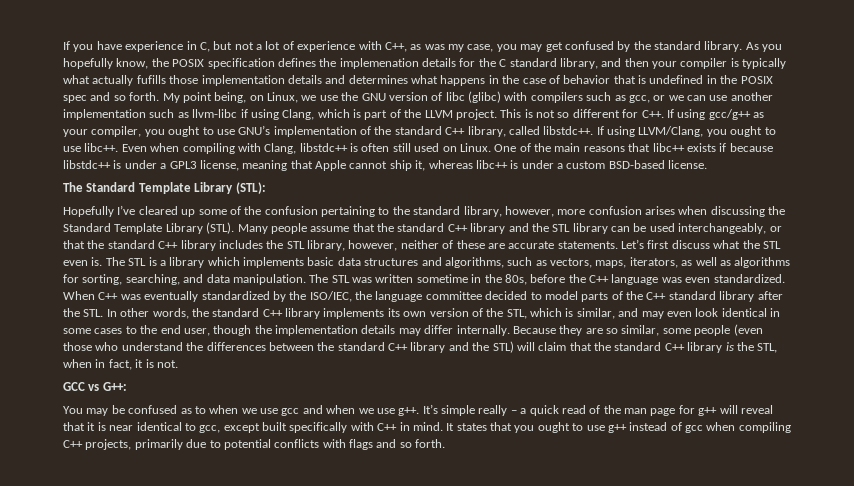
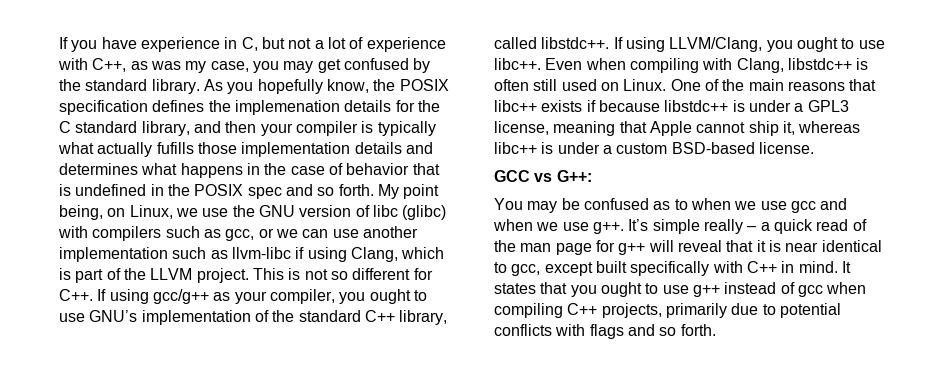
- The Standard Template Library (STL):
- Hopefully I’ve cleared up some of the confusion pertaining to the standard library, however, more confusion arises when discussing the Standard Template Library (STL). Many people assume that the standard C++ library and the STL library can be used interchangeably, or that the standard C++ library includes the STL library, however, neither of these are accurate statements. Let’s first discuss what the STL even is. The STL is a library which implements basic data structures and algorithms, such as vectors, maps, iterators, as well as algorithms for sorting, searching, and data manipulation. The STL was written sometime in the 80s, before the C++ language was even standardized. When C++ was eventually standardized by the ISO/IEC, the language committee decided to model parts of the C++ standard library after the STL. In other words, the standard C++ library implements its own version of the STL, which is similar, and may even look identical in some cases to the end user, though the implementation details may differ internally. Because they are so similar, some people (even those who understand the differences between the standard C++ library and the STL) will claim that the standard C++ library is the STL, when in fact, it is not.

